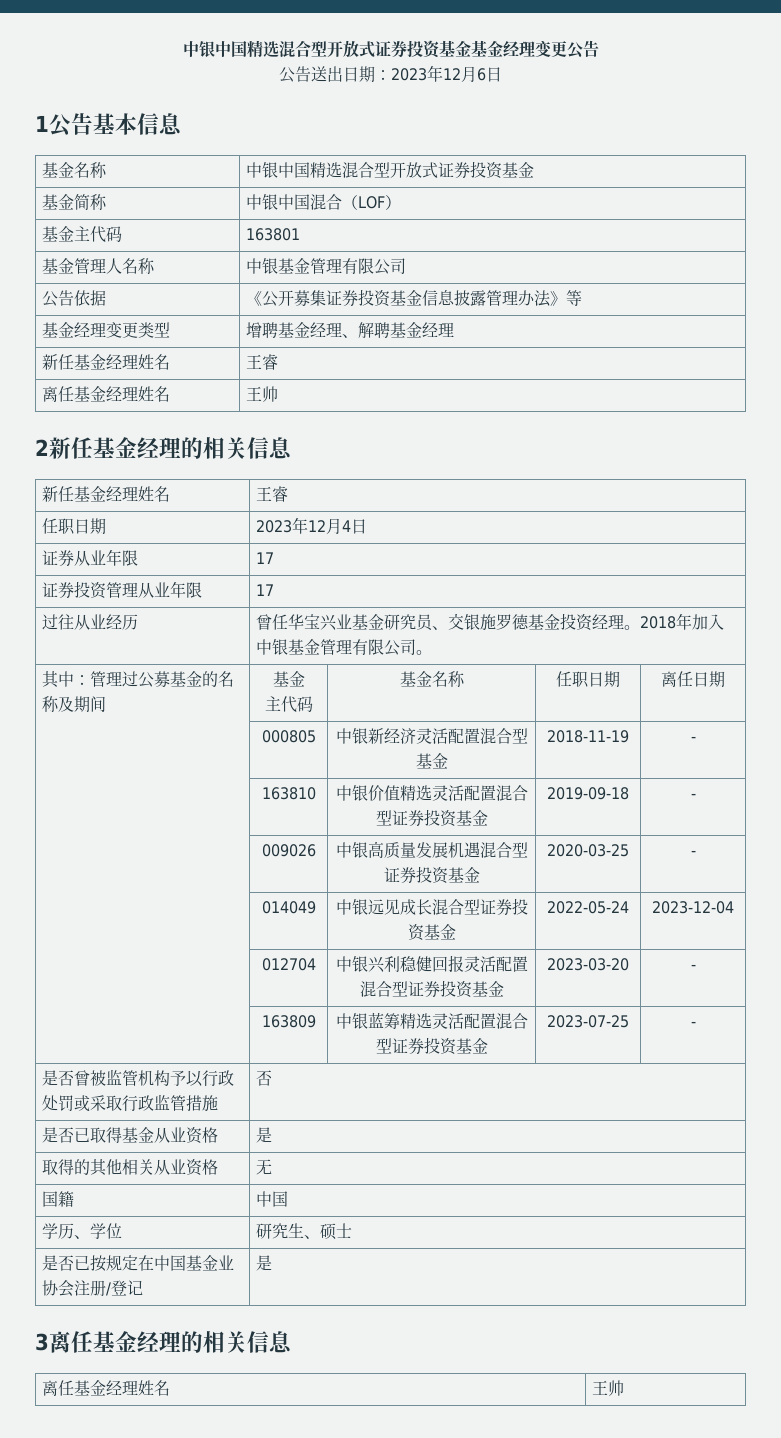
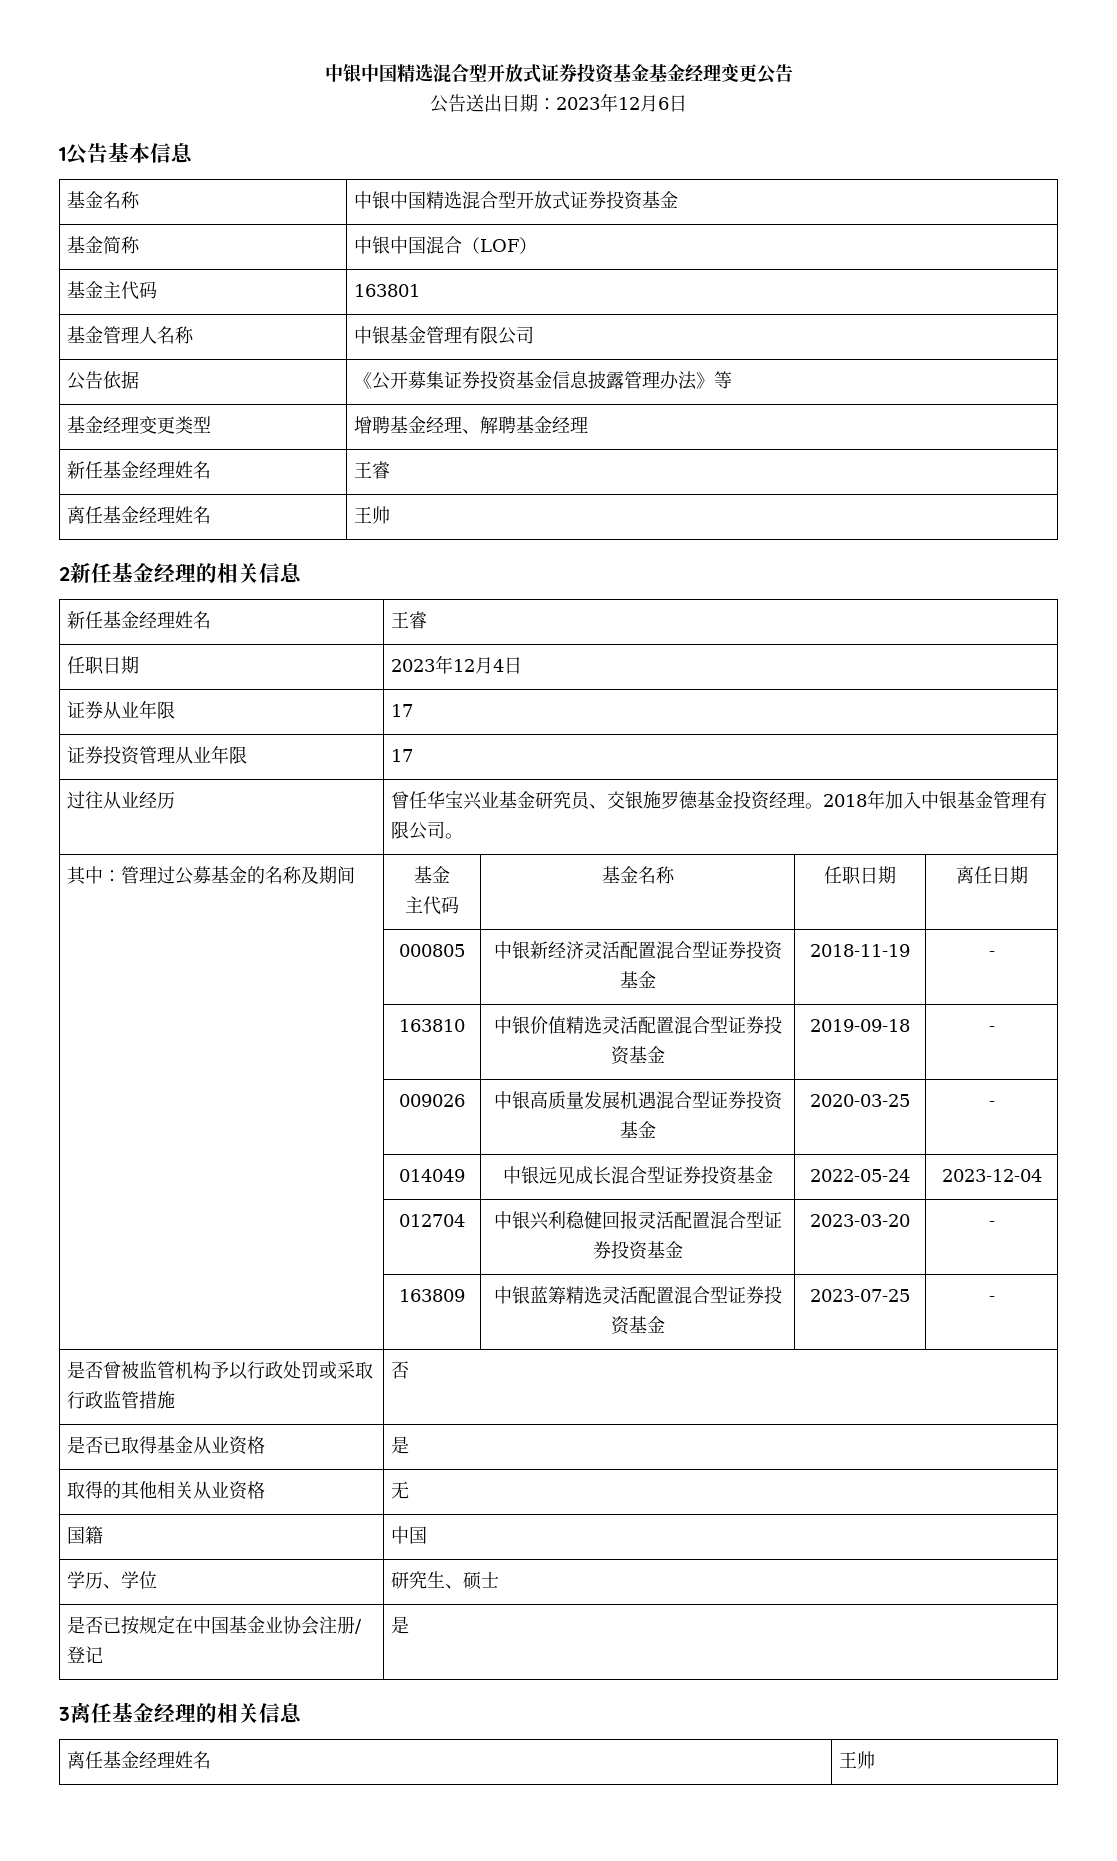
- | 000805 | 中银新经济灵活配置混合型基金 | 2018-11-19 | -
+ | 000805 | 中银新经济灵活配置混合型证券投资基金 | 2018-11-19 | -

